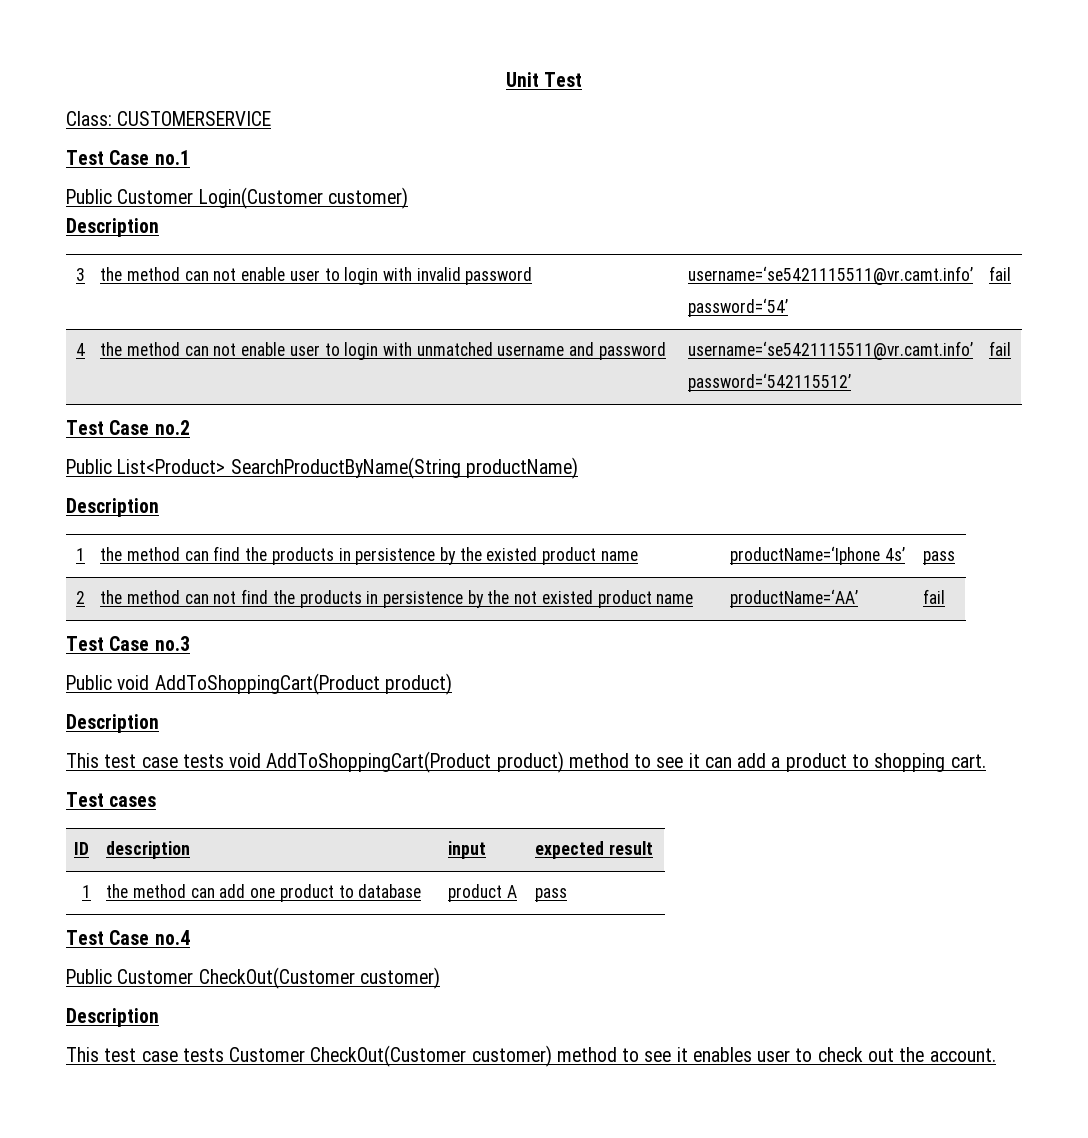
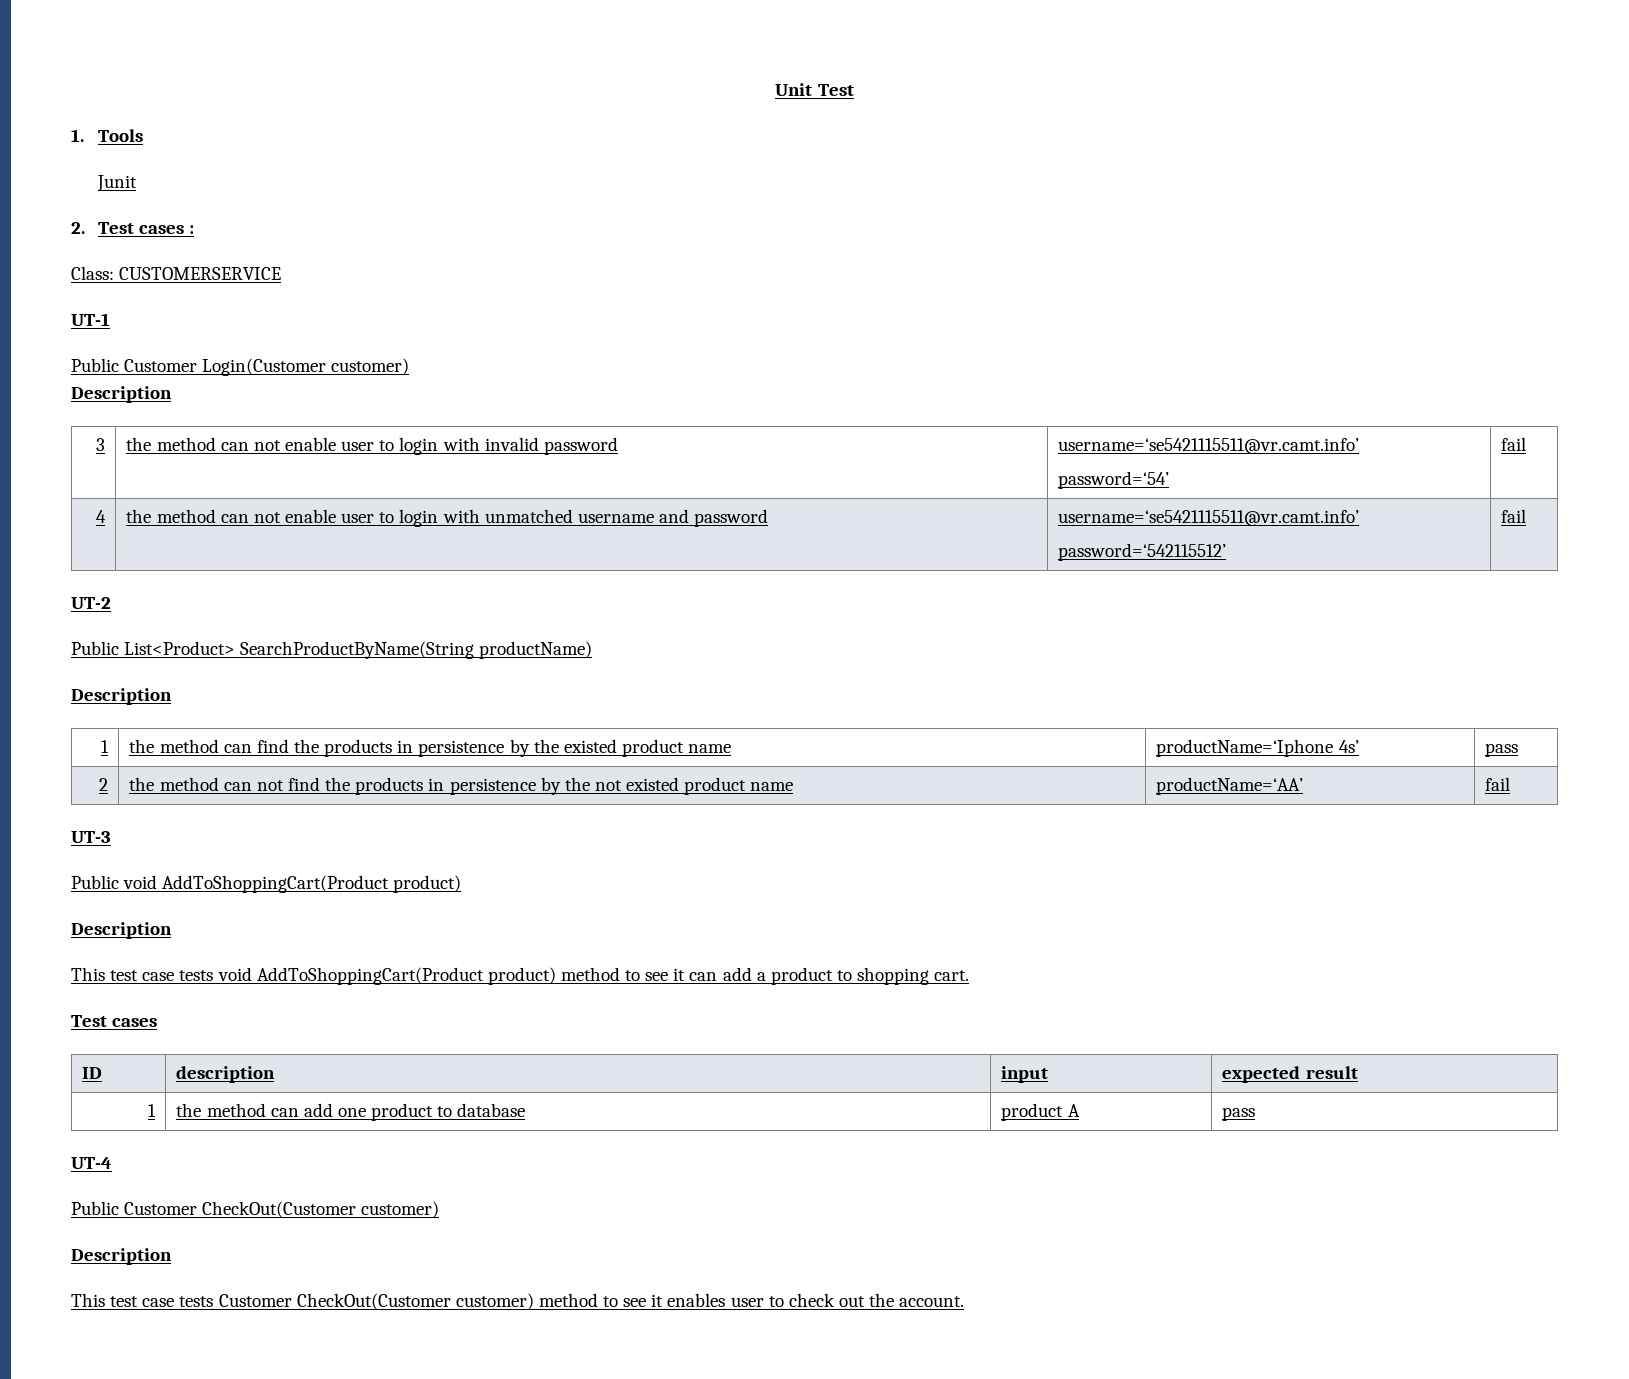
+ 1. Tools
+ Junit
+ 2. Test cases :
- Test Case no.1
+ UT-1
- Test Case no.2
+ UT-2
- Test Case no.3
+ UT-3
- Test Case no.4
+ UT-4

